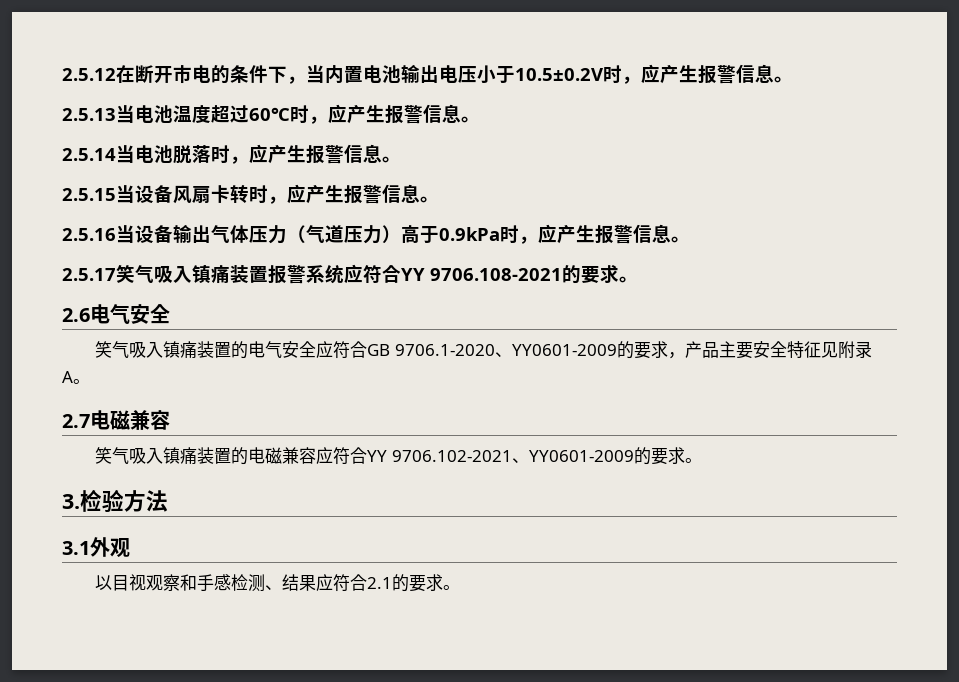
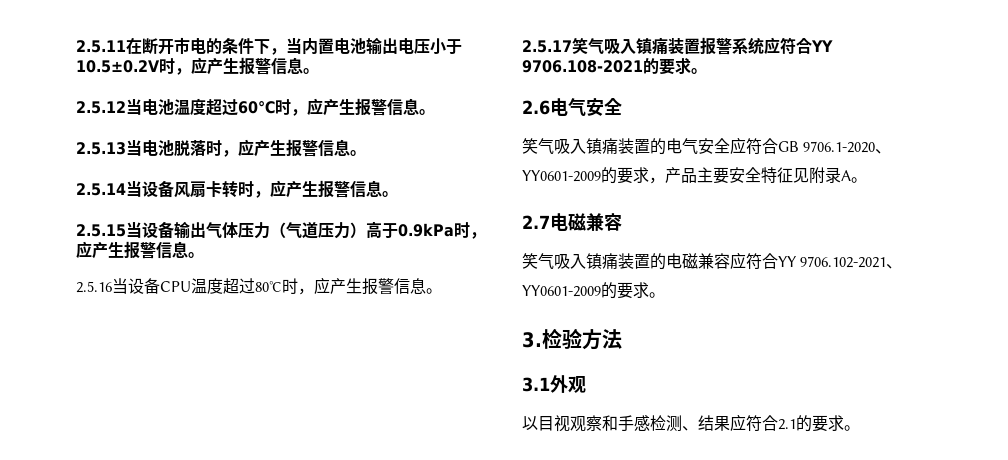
- 2.5.12在断开市电的条件下，当内置电池输出电压小于10.5±0.2V时，应产生报警信息。
+ 2.5.11在断开市电的条件下，当内置电池输出电压小于10.5±0.2V时，应产生报警信息。
- 2.5.13当电池温度超过60℃时，应产生报警信息。
+ 2.5.12当电池温度超过60℃时，应产生报警信息。
- 2.5.14当电池脱落时，应产生报警信息。
+ 2.5.13当电池脱落时，应产生报警信息。
- 2.5.15当设备风扇卡转时，应产生报警信息。
+ 2.5.14当设备风扇卡转时，应产生报警信息。
- 2.5.16当设备输出气体压力（气道压力）高于0.9kPa时，应产生报警信息。
+ 2.5.15当设备输出气体压力（气道压力）高于0.9kPa时，应产生报警信息。
+ 2.5.16当设备CPU温度超过80℃时，应产生报警信息。

